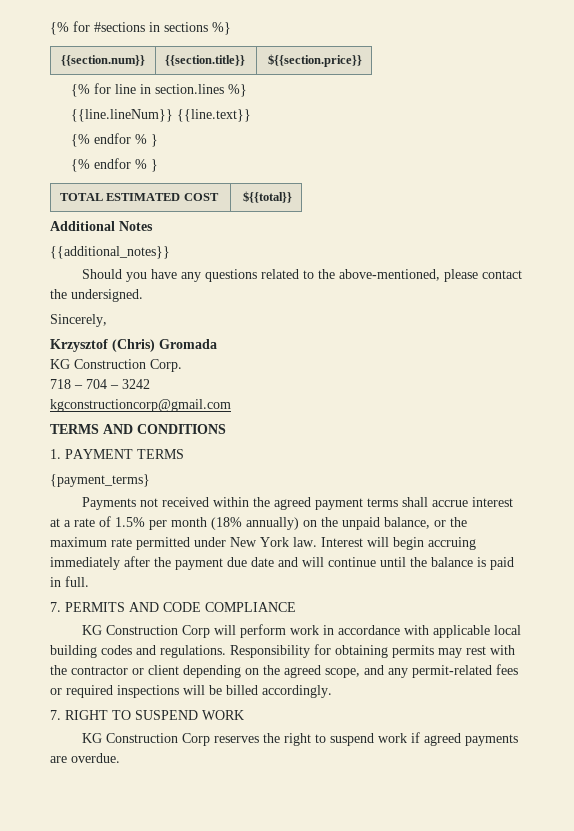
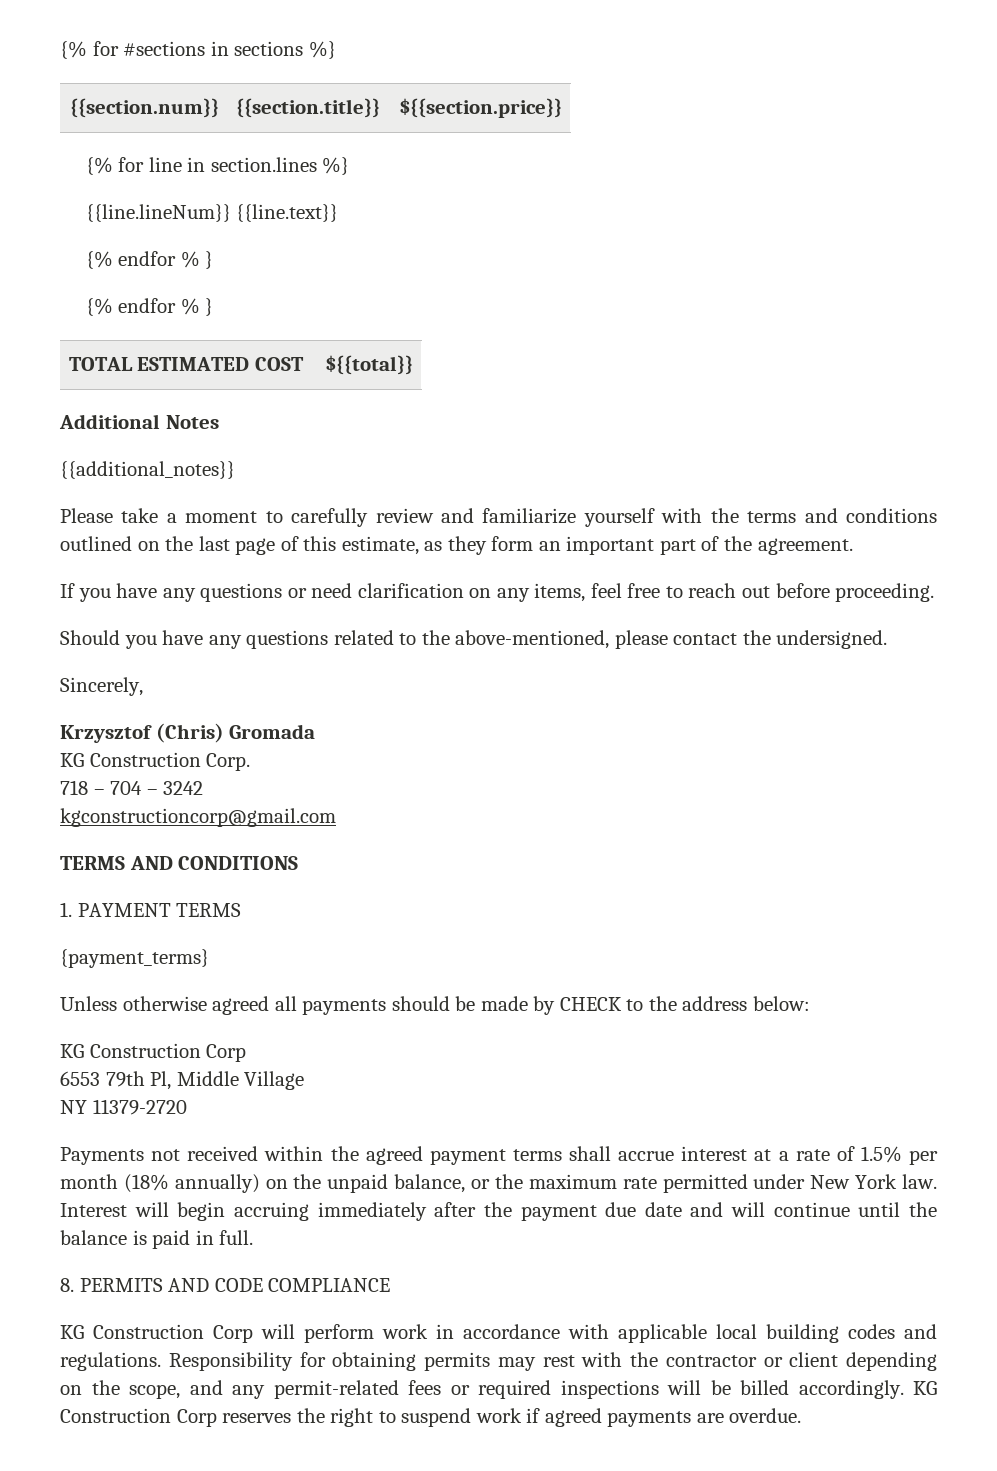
+ Please take a moment to carefully review and familiarize yourself with the terms and conditions outlined on the last page of this estimate, as they form an important part of the agreement.
+ If you have any questions or need clarification on any items, feel free to reach out before proceeding.
+ Unless otherwise agreed all payments should be made by CHECK to the address below:
+ KG Construction Corp
+ 6553 79th Pl, Middle Village
+ NY 11379-2720
- 7. PERMITS AND CODE COMPLIANCE
+ 8. PERMITS AND CODE COMPLIANCE
- Responsibility for obtaining permits may rest with the contractor or client depending on the agreed scope, and any permit-related fees or required inspections will be billed accordingly.
- 7. RIGHT TO SUSPEND WORK
- KG Construction Corp reserves the right to suspend work if agreed payments are overdue.
+ Responsibility for obtaining permits may rest with the contractor or client depending on the scope, and any permit-related fees or required inspections will be billed accordingly. KG Construction Corp reserves the right to suspend work if agreed payments are overdue.

